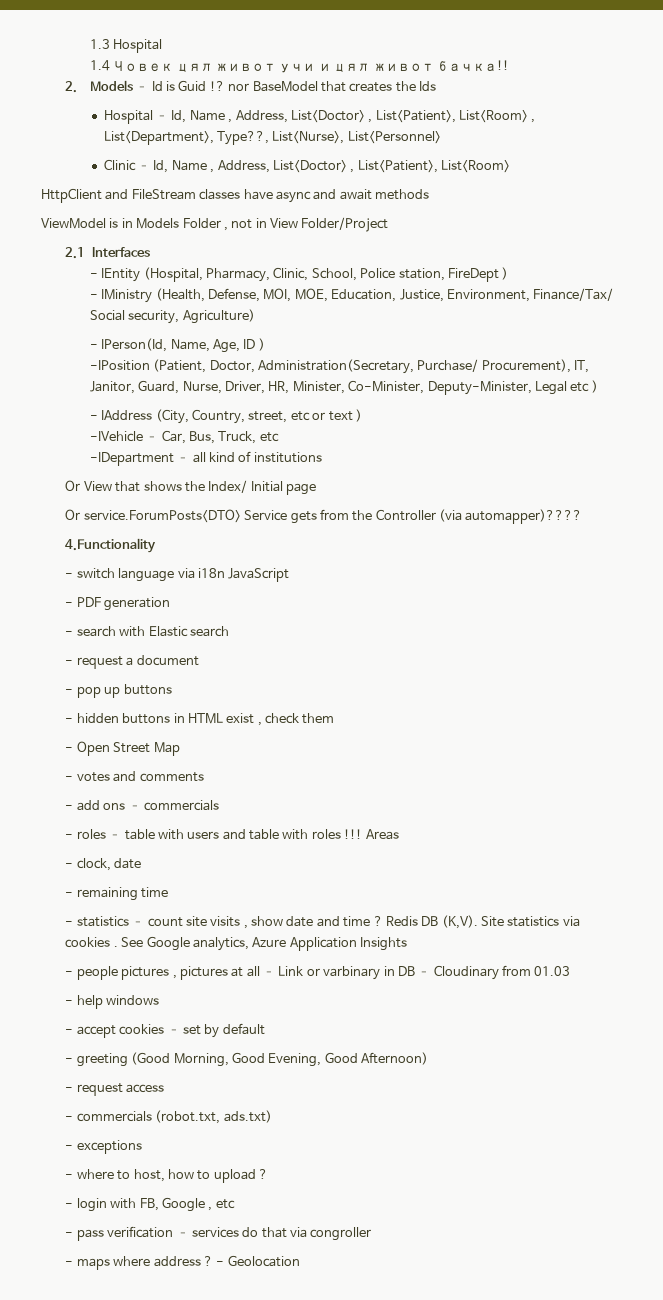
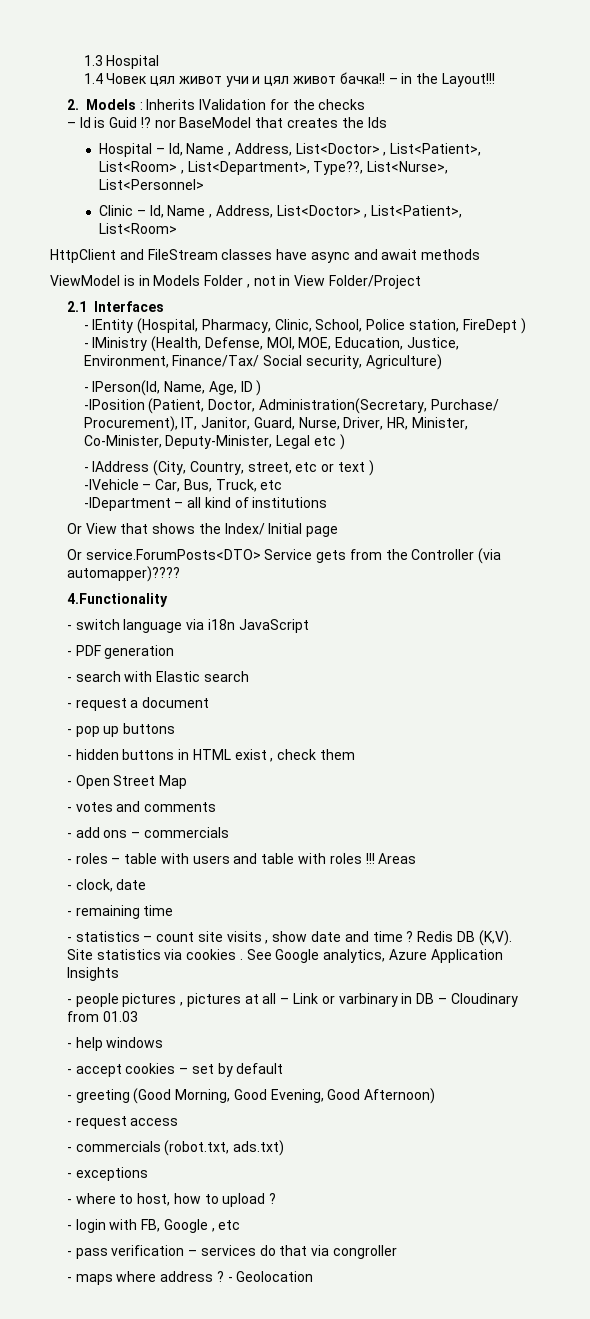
- 1.4 Човек цял живот учи и цял живот бачка!!
- 2. Models – Id is Guid !? nor BaseModel that creates the Ids
+ 1.4 Човек цял живот учи и цял живот бачка!! – in the Layout!!!
+ 2. Models : Inherits IValidation for the checks
+ – Id is Guid !? nor BaseModel that creates the Ids

